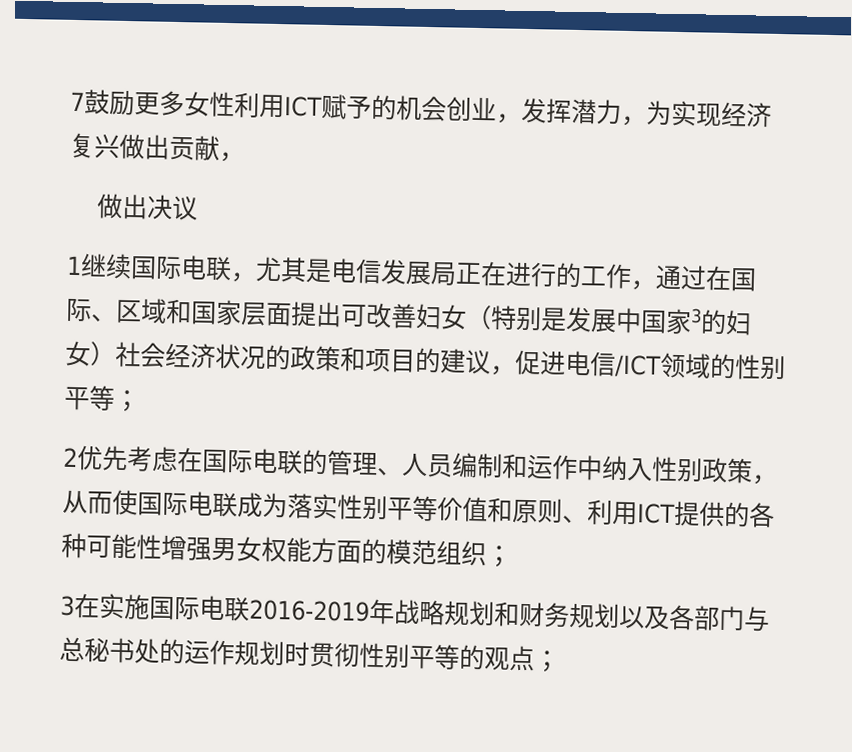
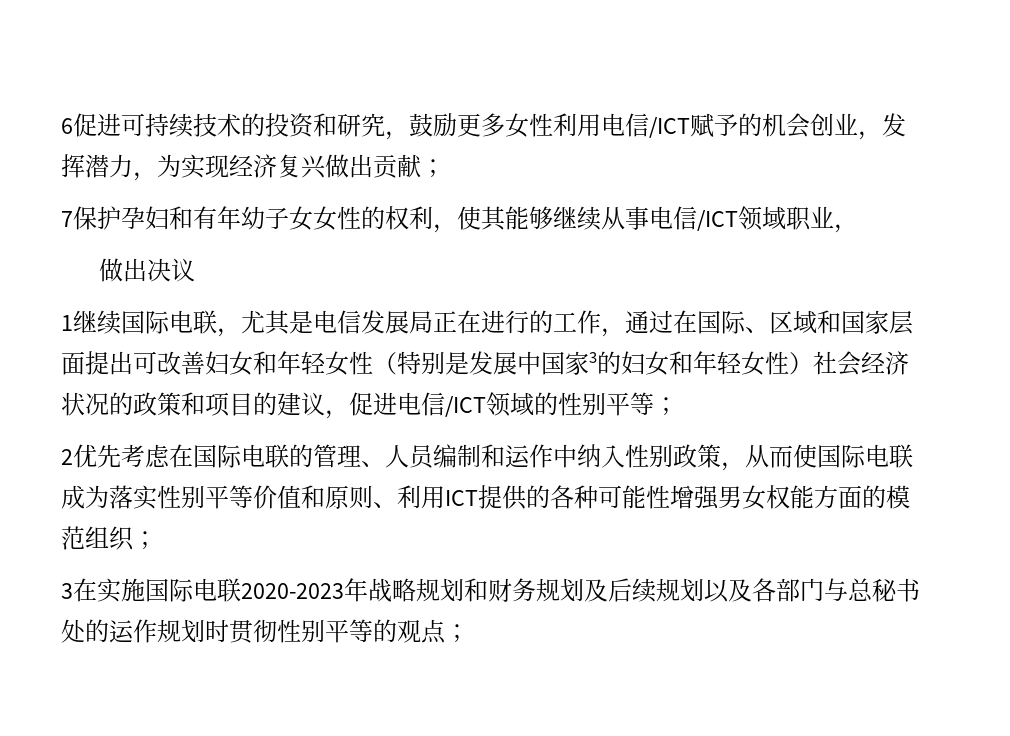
- 7鼓励更多女性利用ICT赋予的机会创业，发挥潜力，为实现经济复兴做出贡献，
+ 6促进可持续技术的投资和研究，鼓励更多女性利用电信/ICT赋予的机会创业，发挥潜力，为实现经济复兴做出贡献；
+ 7保护孕妇和有年幼子女女性的权利，使其能够继续从事电信/ICT领域职业，
- 1继续国际电联，尤其是电信发展局正在进行的工作，通过在国际、区域和国家层面提出可改善妇女（特别是发展中国家3的妇女）社会经济状况的政策和项目的建议，促进电信/ICT领域的性别平等；
+ 1继续国际电联，尤其是电信发展局正在进行的工作，通过在国际、区域和国家层面提出可改善妇女和年轻女性（特别是发展中国家3的妇女和年轻女性）社会经济状况的政策和项目的建议，促进电信/ICT领域的性别平等；
- 3在实施国际电联2016-2019年战略规划和财务规划以及各部门与总秘书处的运作规划时贯彻性别平等的观点；
+ 3在实施国际电联2020-2023年战略规划和财务规划及后续规划以及各部门与总秘书处的运作规划时贯彻性别平等的观点；

